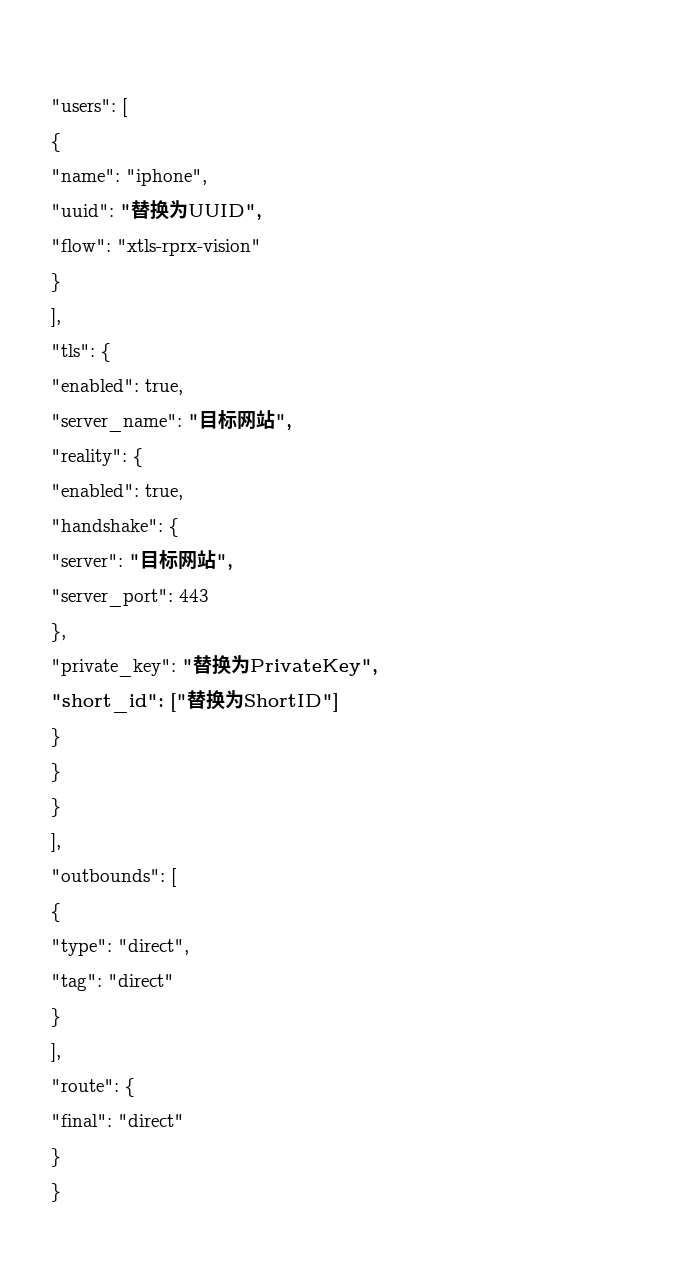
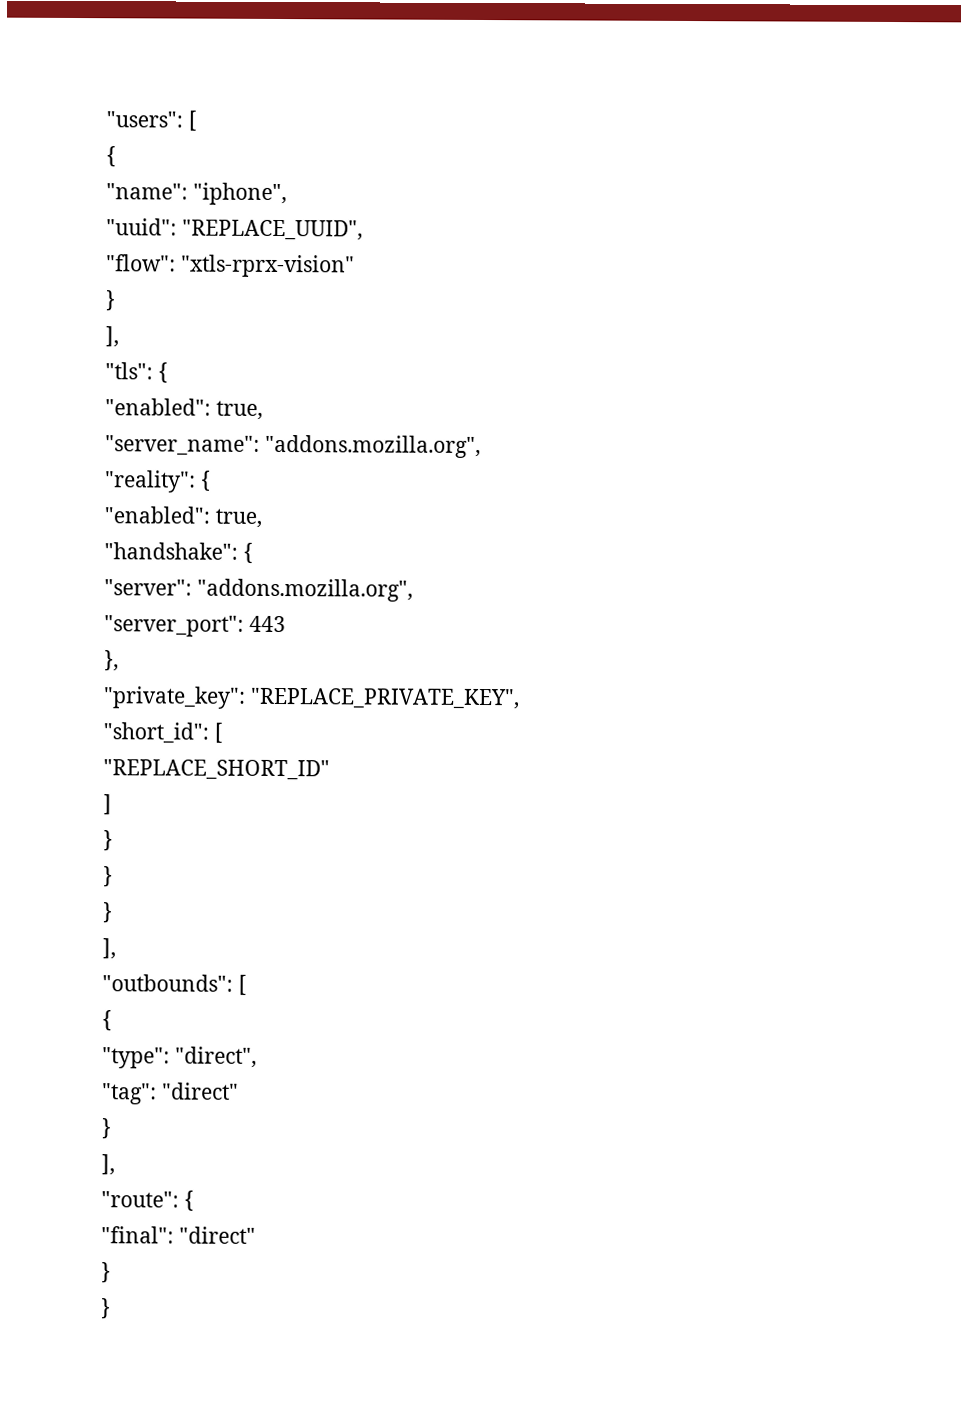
- "uuid": "替换为UUID",
+ "uuid": "REPLACE_UUID",
- "server_name": "目标网站",
+ "server_name": "addons.mozilla.org",
- "server": "目标网站",
+ "server": "addons.mozilla.org",
- "private_key": "替换为PrivateKey",
- "short_id": ["替换为ShortID"]
+ "private_key": "REPLACE_PRIVATE_KEY",
+ "short_id": [
+ "REPLACE_SHORT_ID"
+ ]

